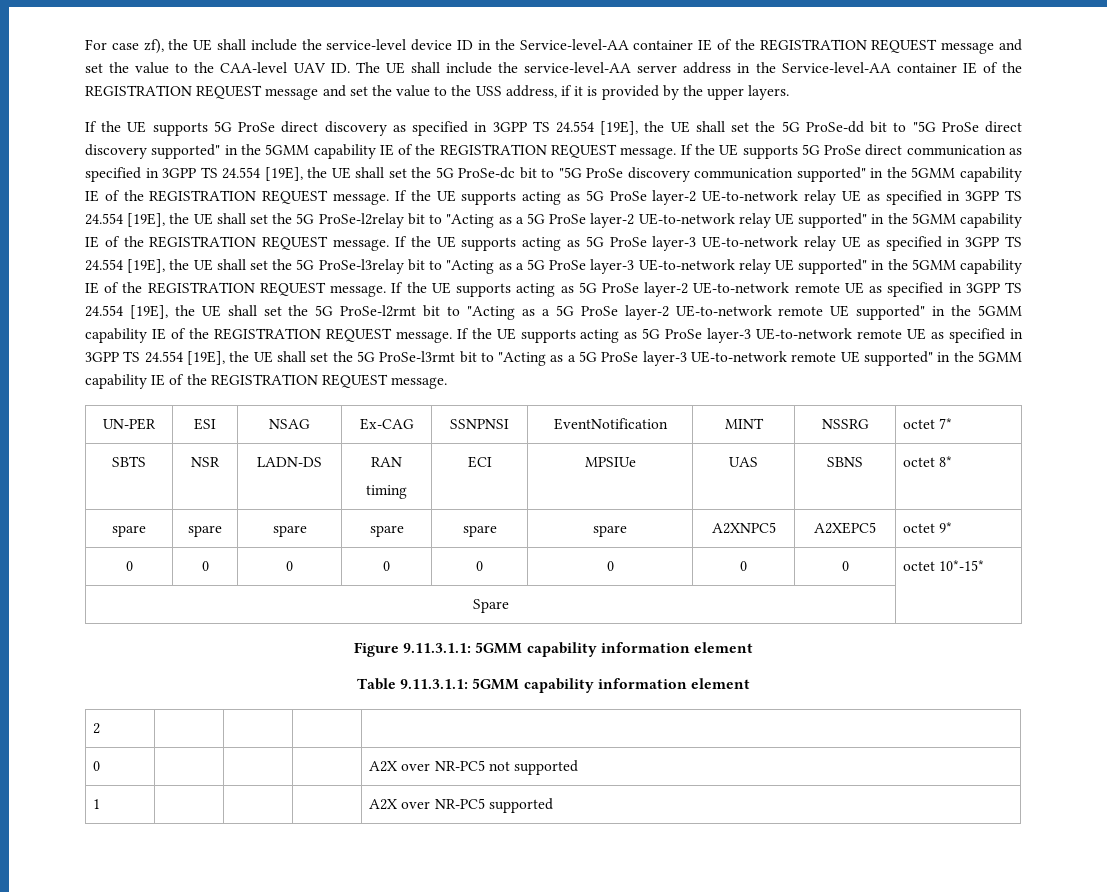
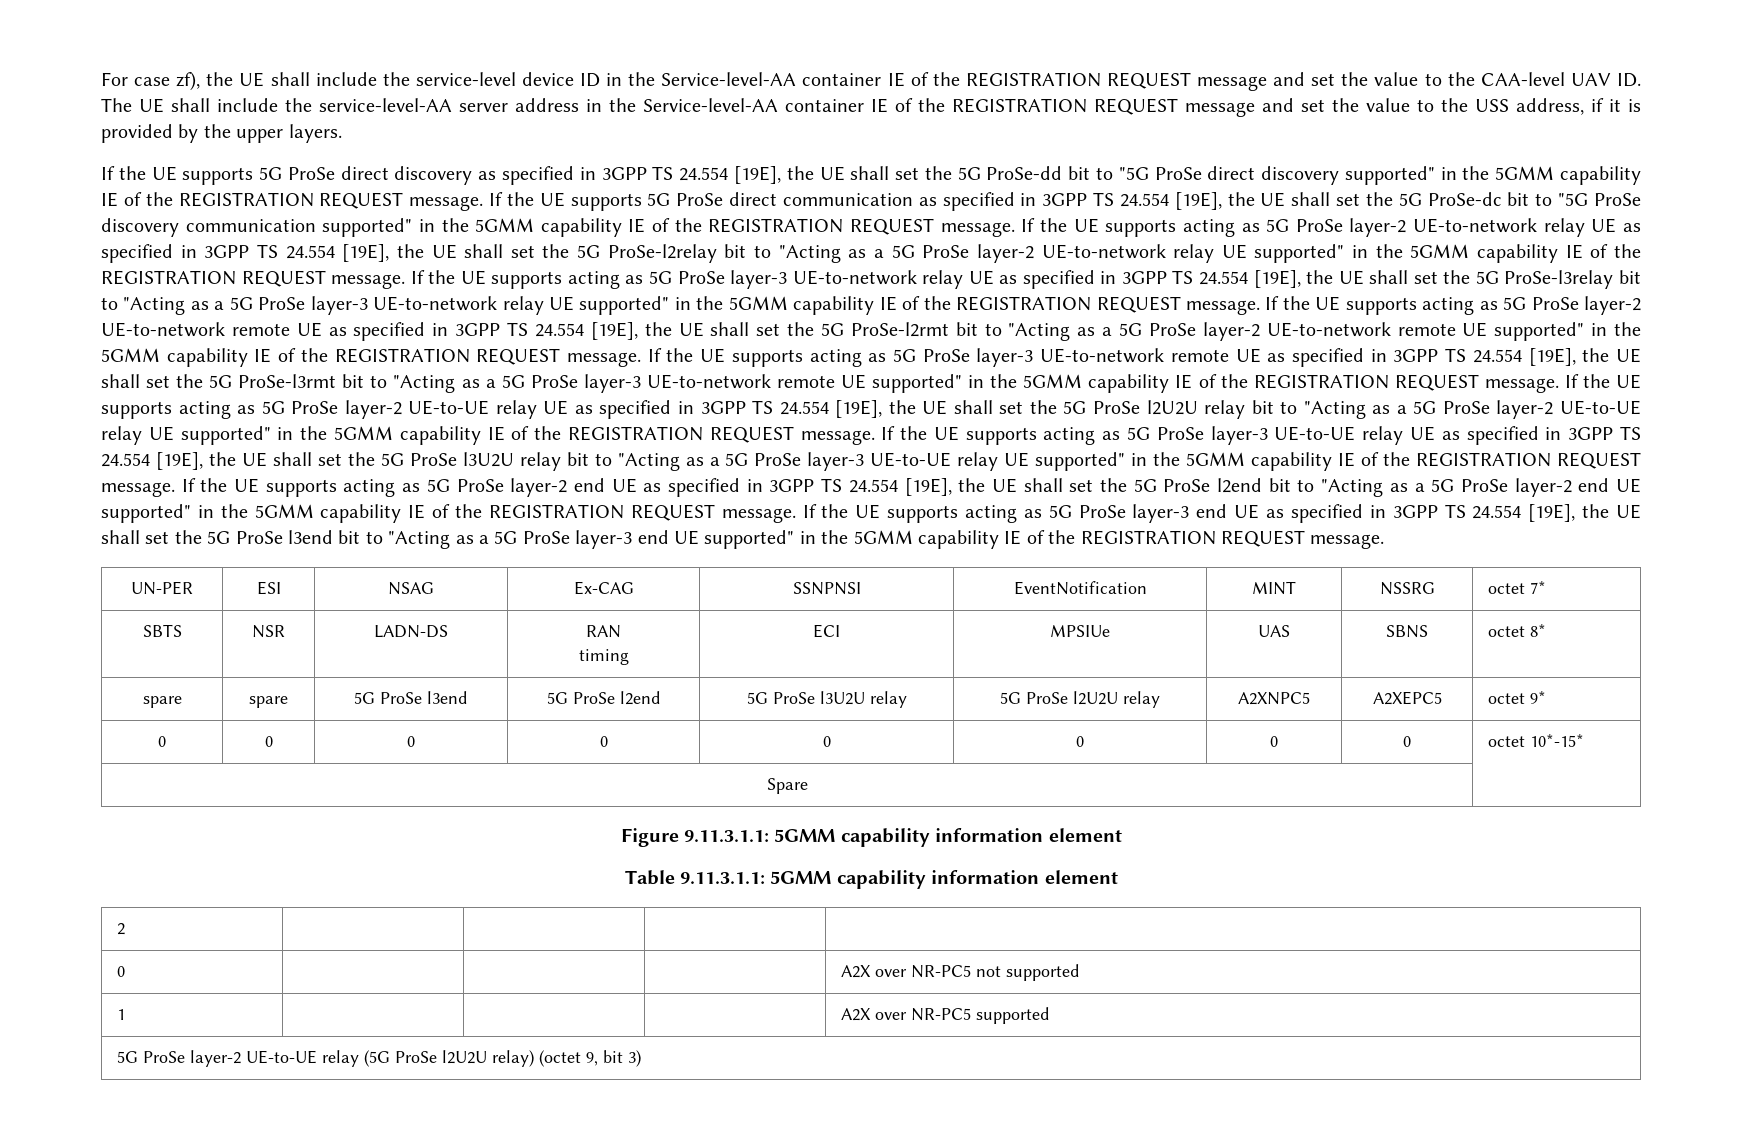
+ If the UE supports acting as 5G ProSe layer-2 UE-to-UE relay UE as specified in 3GPP TS 24.554 [19E], the UE shall set the 5G ProSe l2U2U relay bit to "Acting as a 5G ProSe layer-2 UE-to-UE relay UE supported" in the 5GMM capability IE of the REGISTRATION REQUEST message. If the UE supports acting as 5G ProSe layer-3 UE-to-UE relay UE as specified in 3GPP TS 24.554 [19E], the UE shall set the 5G ProSe l3U2U relay bit to "Acting as a 5G ProSe layer-3 UE-to-UE relay UE supported" in the 5GMM capability IE of the REGISTRATION REQUEST message. If the UE supports acting as 5G ProSe layer-2 end UE as specified in 3GPP TS 24.554 [19E], the UE shall set the 5G ProSe l2end bit to "Acting as a 5G ProSe layer-2 end UE supported" in the 5GMM capability IE of the REGISTRATION REQUEST message. If the UE supports acting as 5G ProSe layer-3 end UE as specified in 3GPP TS 24.554 [19E], the UE shall set the 5G ProSe l3end bit to "Acting as a 5G ProSe layer-3 end UE supported" in the 5GMM capability IE of the REGISTRATION REQUEST message.
- spare | spare | spare | spare | spare | spare | A2XNPC5 | A2XEPC5 | octet 9*
+ spare | spare | 5G ProSe l3end | 5G ProSe l2end | 5G ProSe l3U2U relay | 5G ProSe l2U2U relay | A2XNPC5 | A2XEPC5 | octet 9*
+ 5G ProSe layer-2 UE-to-UE relay (5G ProSe l2U2U relay) (octet 9, bit 3)

